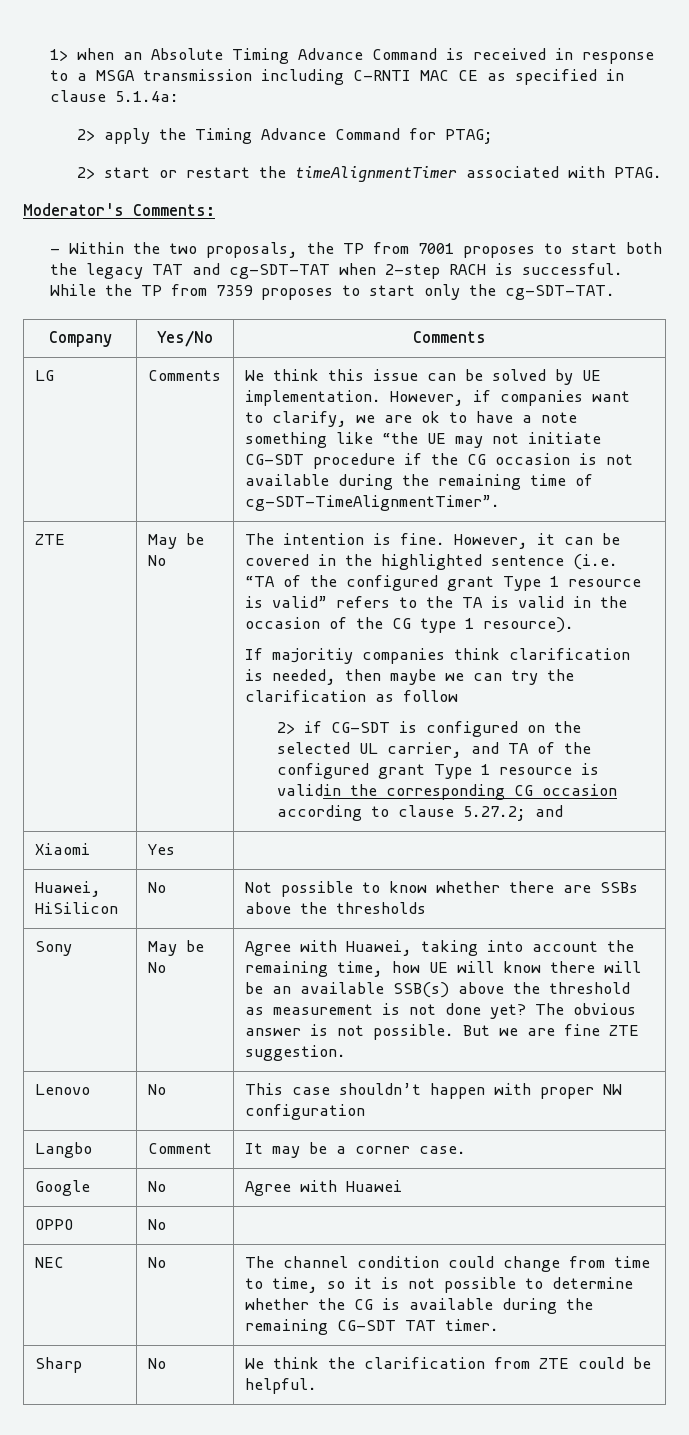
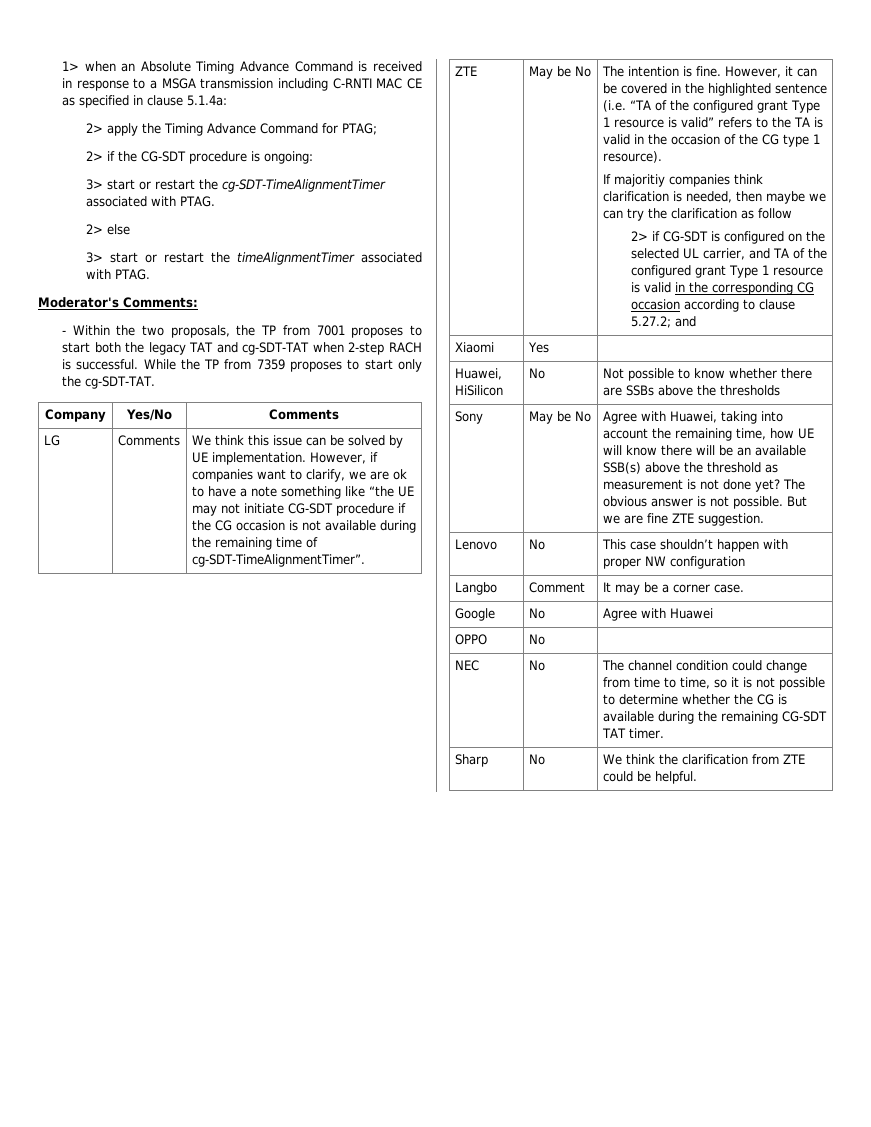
- 2> start or restart the timeAlignmentTimer associated with PTAG.
+ 2> if the CG-SDT procedure is ongoing:
+ 3> start or restart the cg-SDT-TimeAlignmentTimer associated with PTAG.
+ 2> else
+ 3> start or restart the timeAlignmentTimer associated with PTAG.
- 2> if CG-SDT is configured on the selected UL carrier, and TA of the configured grant Type 1 resource is validin the corresponding CG occasion according to clause 5.27.2; and
+ 2> if CG-SDT is configured on the selected UL carrier, and TA of the configured grant Type 1 resource is valid in the corresponding CG occasion according to clause 5.27.2; and

